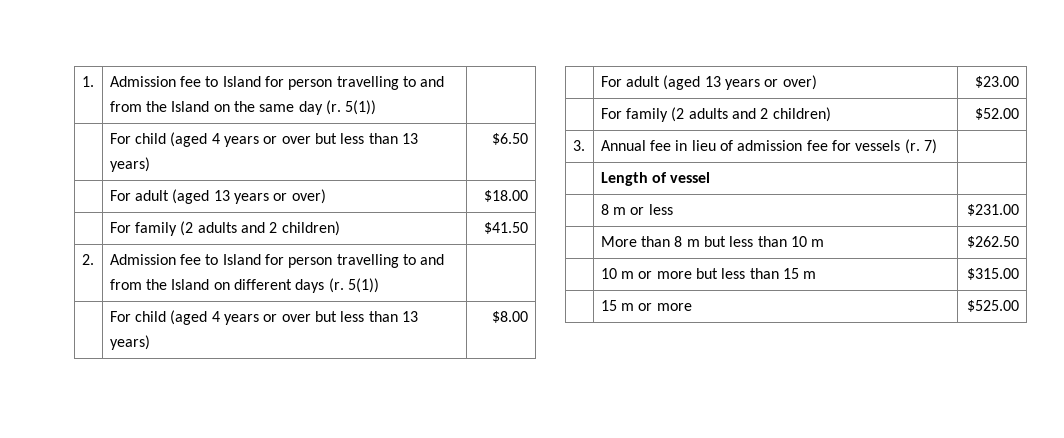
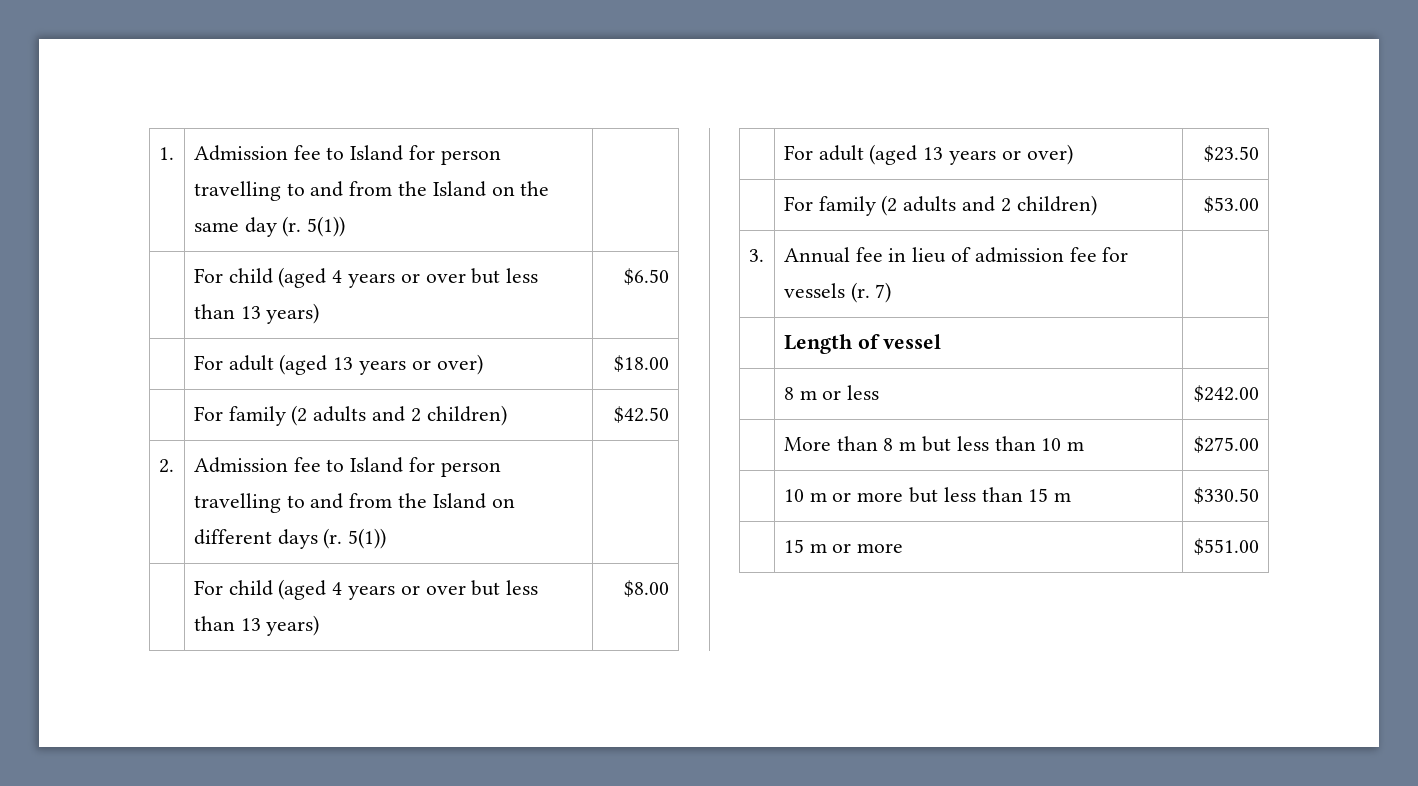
- | For family (2 adults and 2 children) | $41.50
+ | For family (2 adults and 2 children) | $42.50
- | For adult (aged 13 years or over) | $23.00
- | For family (2 adults and 2 children) | $52.00
+ | For adult (aged 13 years or over) | $23.50
+ | For family (2 adults and 2 children) | $53.00
- | 8 m or less | $231.00
+ | 8 m or less | $242.00
- | More than 8 m but less than 10 m | $262.50
+ | More than 8 m but less than 10 m | $275.00
- | 10 m or more but less than 15 m | $315.00
+ | 10 m or more but less than 15 m | $330.50
- | 15 m or more | $525.00
+ | 15 m or more | $551.00

